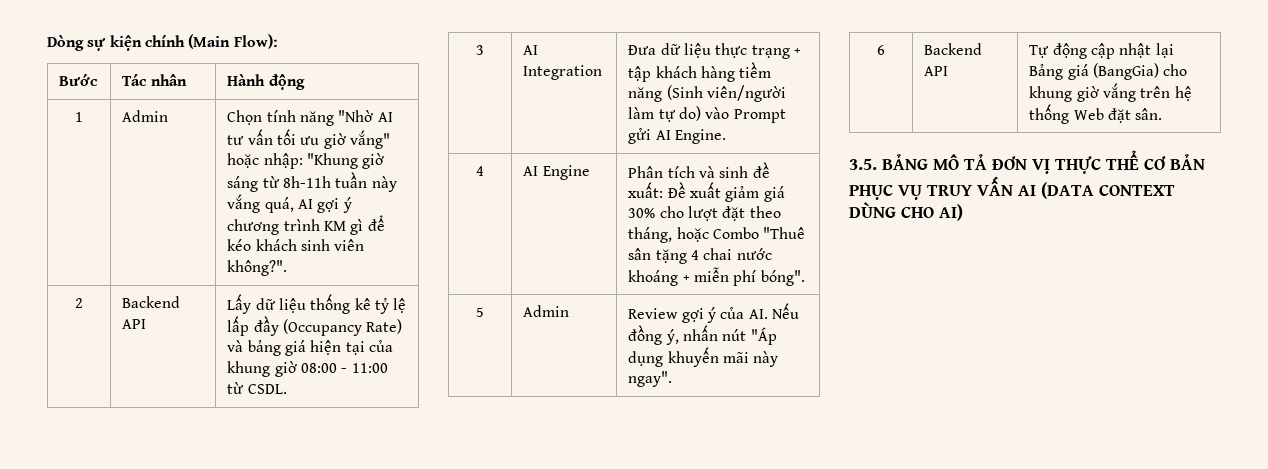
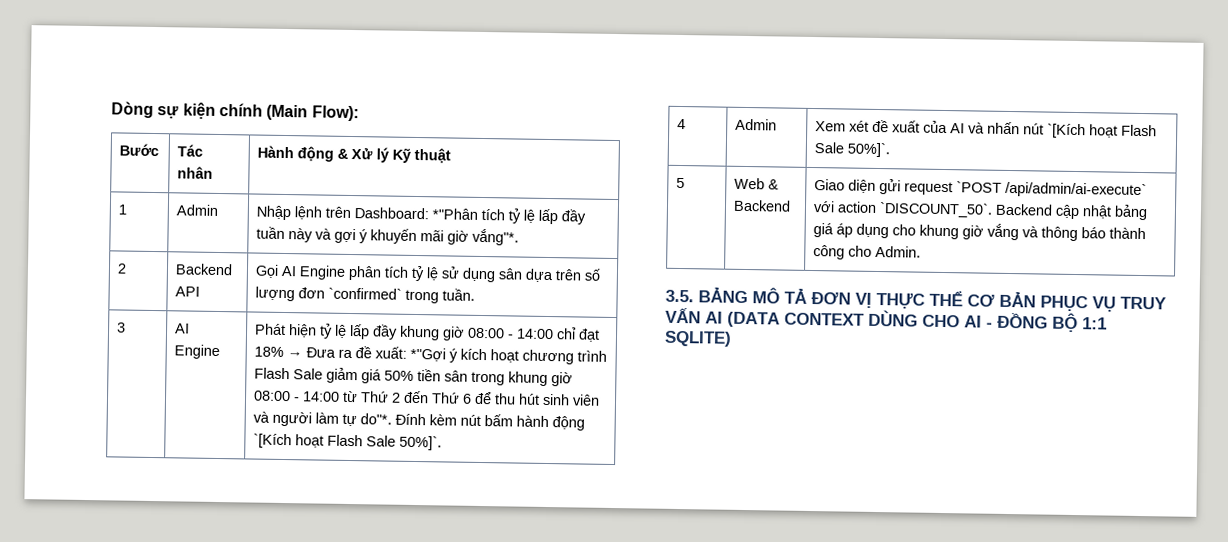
- Bước | Tác nhân | Hành động
- 1 | Admin | Chọn tính năng "Nhờ AI tư vấn tối ưu giờ vắng" hoặc nhập: "Khung giờ sáng từ 8h-11h tuần này vắng quá, AI gợi ý chương trình KM gì để kéo khách sinh viên không?".
- 2 | Backend API | Lấy dữ liệu thống kê tỷ lệ lấp đầy (Occupancy Rate) và bảng giá hiện tại của khung giờ 08:00 - 11:00 từ CSDL.
- 3 | AI Integration | Đưa dữ liệu thực trạng + tập khách hàng tiềm năng (Sinh viên/người làm tự do) vào Prompt gửi AI Engine.
- 4 | AI Engine | Phân tích và sinh đề xuất: Đề xuất giảm giá 30% cho lượt đặt theo tháng, hoặc Combo "Thuê sân tặng 4 chai nước khoáng + miễn phí bóng".
- 5 | Admin | Review gợi ý của AI. Nếu đồng ý, nhấn nút "Áp dụng khuyến mãi này ngay".
- 6 | Backend API | Tự động cập nhật lại Bảng giá (BangGia) cho khung giờ vắng trên hệ thống Web đặt sân.
+ Bước | Tác nhân | Hành động & Xử lý Kỹ thuật
+ 1 | Admin | Nhập lệnh trên Dashboard: *"Phân tích tỷ lệ lấp đầy tuần này và gợi ý khuyến mãi giờ vắng"*.
+ 2 | Backend API | Gọi AI Engine phân tích tỷ lệ sử dụng sân dựa trên số lượng đơn `confirmed` trong tuần.
+ 3 | AI Engine | Phát hiện tỷ lệ lấp đầy khung giờ 08:00 - 14:00 chỉ đạt 18% → Đưa ra đề xuất: *"Gợi ý kích hoạt chương trình Flash Sale giảm giá 50% tiền sân trong khung giờ 08:00 - 14:00 từ Thứ 2 đến Thứ 6 để thu hút sinh viên và người làm tự do"*. Đính kèm nút bấm hành động `[Kích hoạt Flash Sale 50%]`.
+ 4 | Admin | Xem xét đề xuất của AI và nhấn nút `[Kích hoạt Flash Sale 50%]`.
+ 5 | Web & Backend | Giao diện gửi request `POST /api/admin/ai-execute` với action `DISCOUNT_50`. Backend cập nhật bảng giá áp dụng cho khung giờ vắng và thông báo thành công cho Admin.
- 3.5. BẢNG MÔ TẢ ĐƠN VỊ THỰC THỂ CƠ BẢN PHỤC VỤ TRUY VẤN AI (DATA CONTEXT DÙNG CHO AI)
+ 3.5. BẢNG MÔ TẢ ĐƠN VỊ THỰC THỂ CƠ BẢN PHỤC VỤ TRUY VẤN AI (DATA CONTEXT DÙNG CHO AI - ĐỒNG BỘ 1:1 SQLITE)

